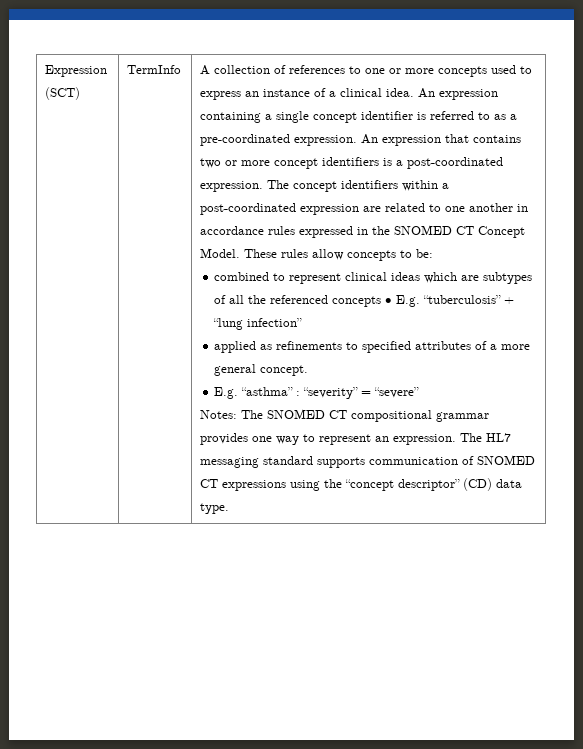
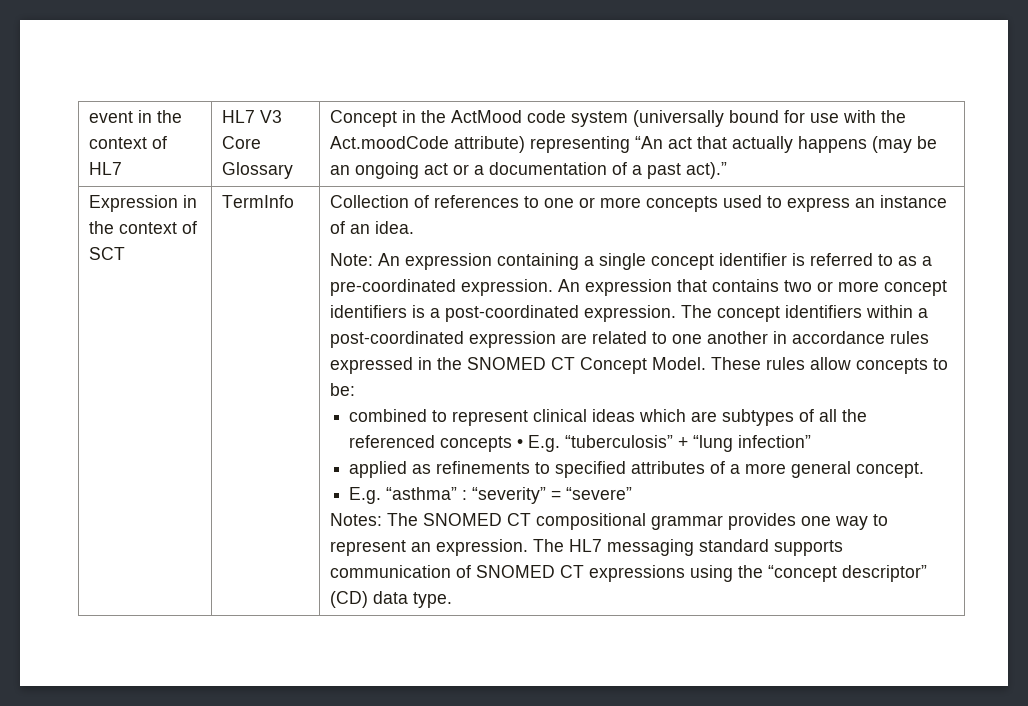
- Expression (SCT)
+ event in the context of HL7 | HL7 V3 Core Glossary | Concept in the ActMood code system (universally bound for use with the Act.moodCode attribute) representing “An act that actually happens (may be an ongoing act or a documentation of a past act).”
+ Expression in the context of SCT
- A collection of references to one or more concepts used to express an instance of a clinical idea. An expression containing a single concept identifier is referred to as a pre-coordinated expression.
+ Collection of references to one or more concepts used to express an instance of an idea.
+ Note: An expression containing a single concept identifier is referred to as a pre-coordinated expression.

